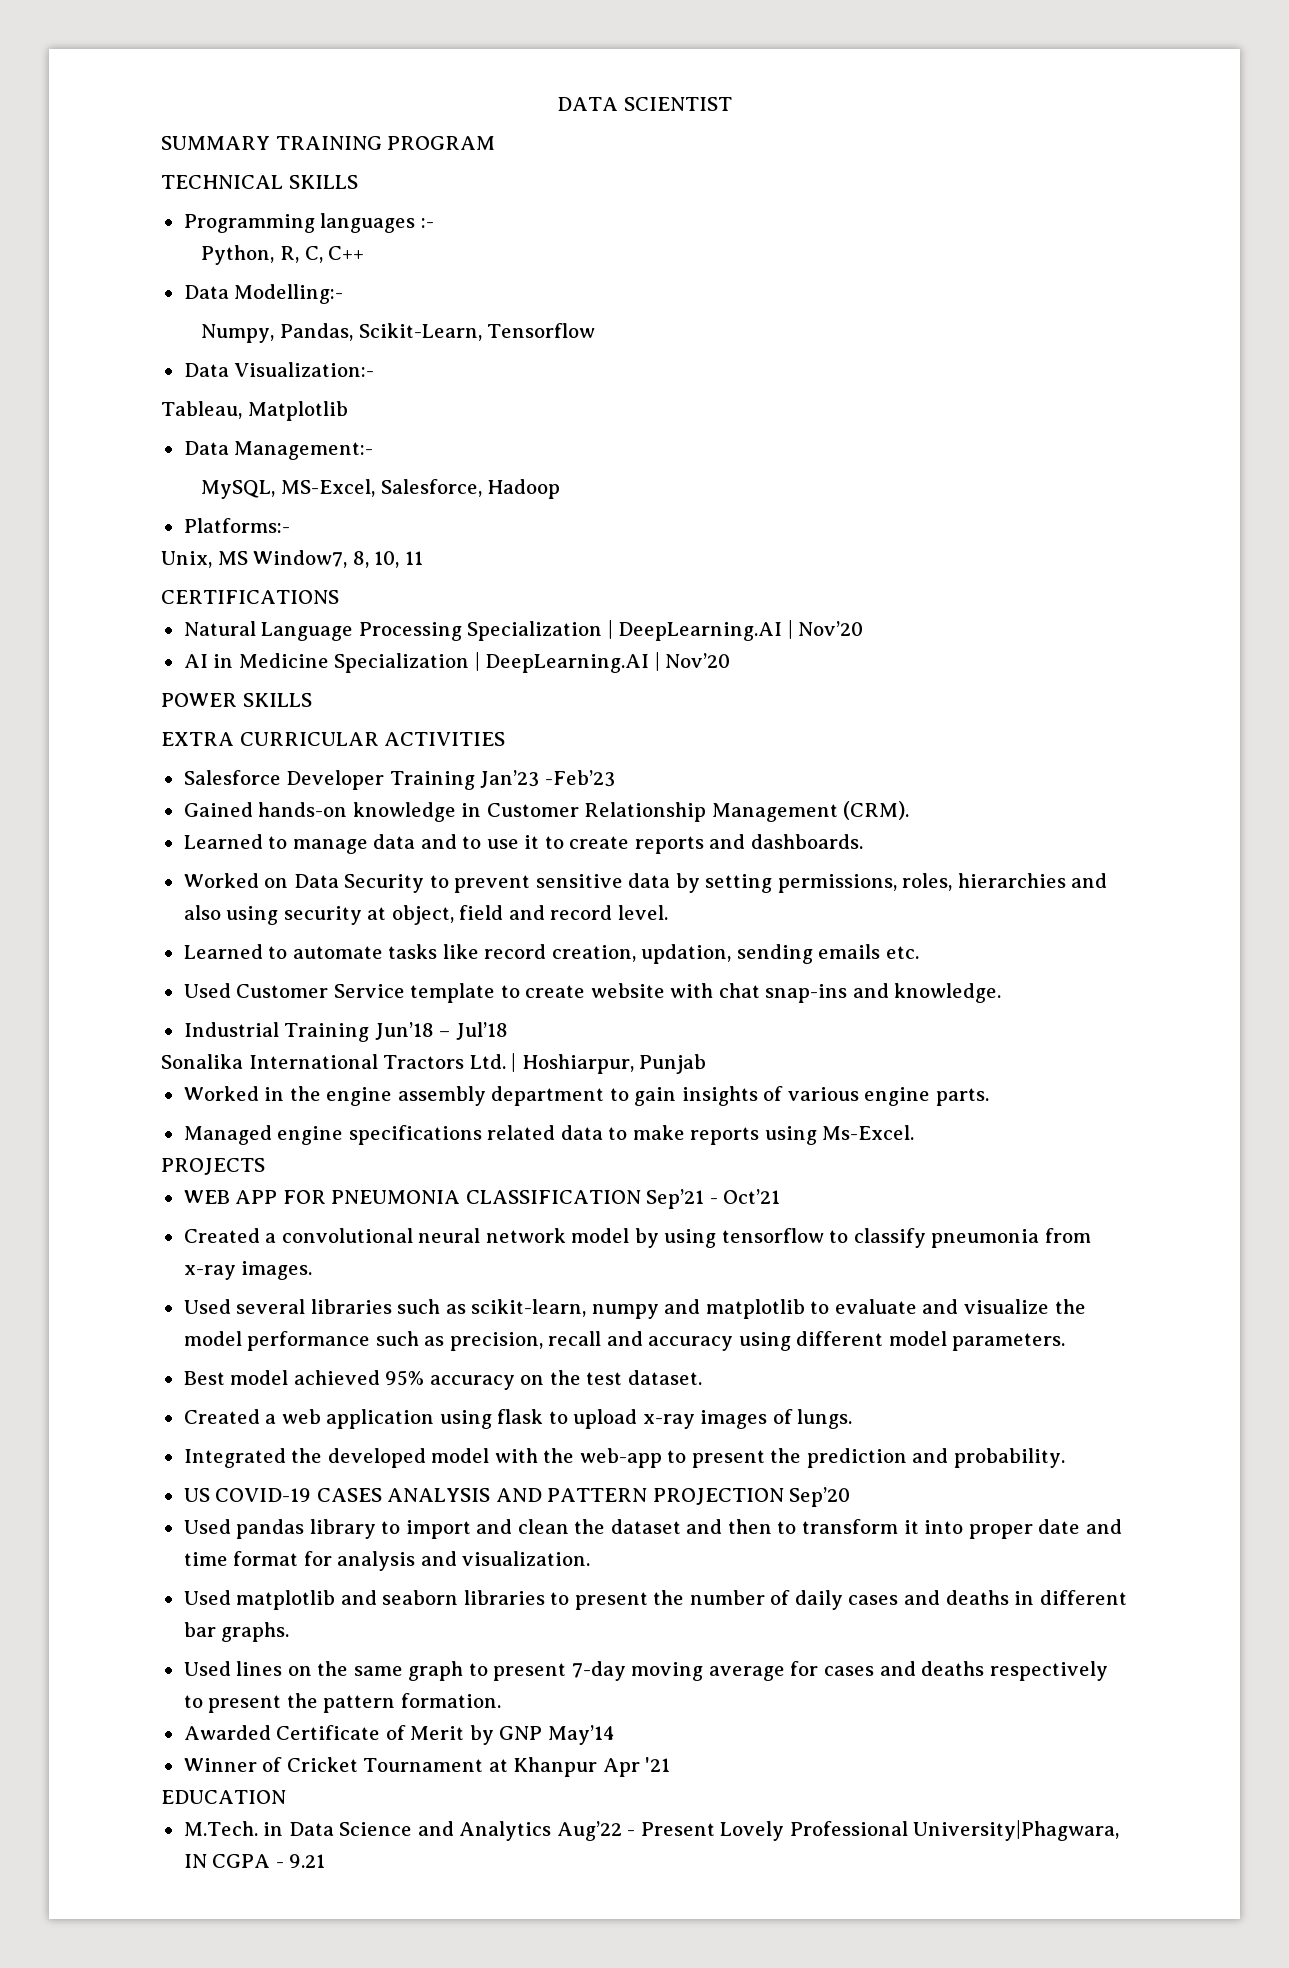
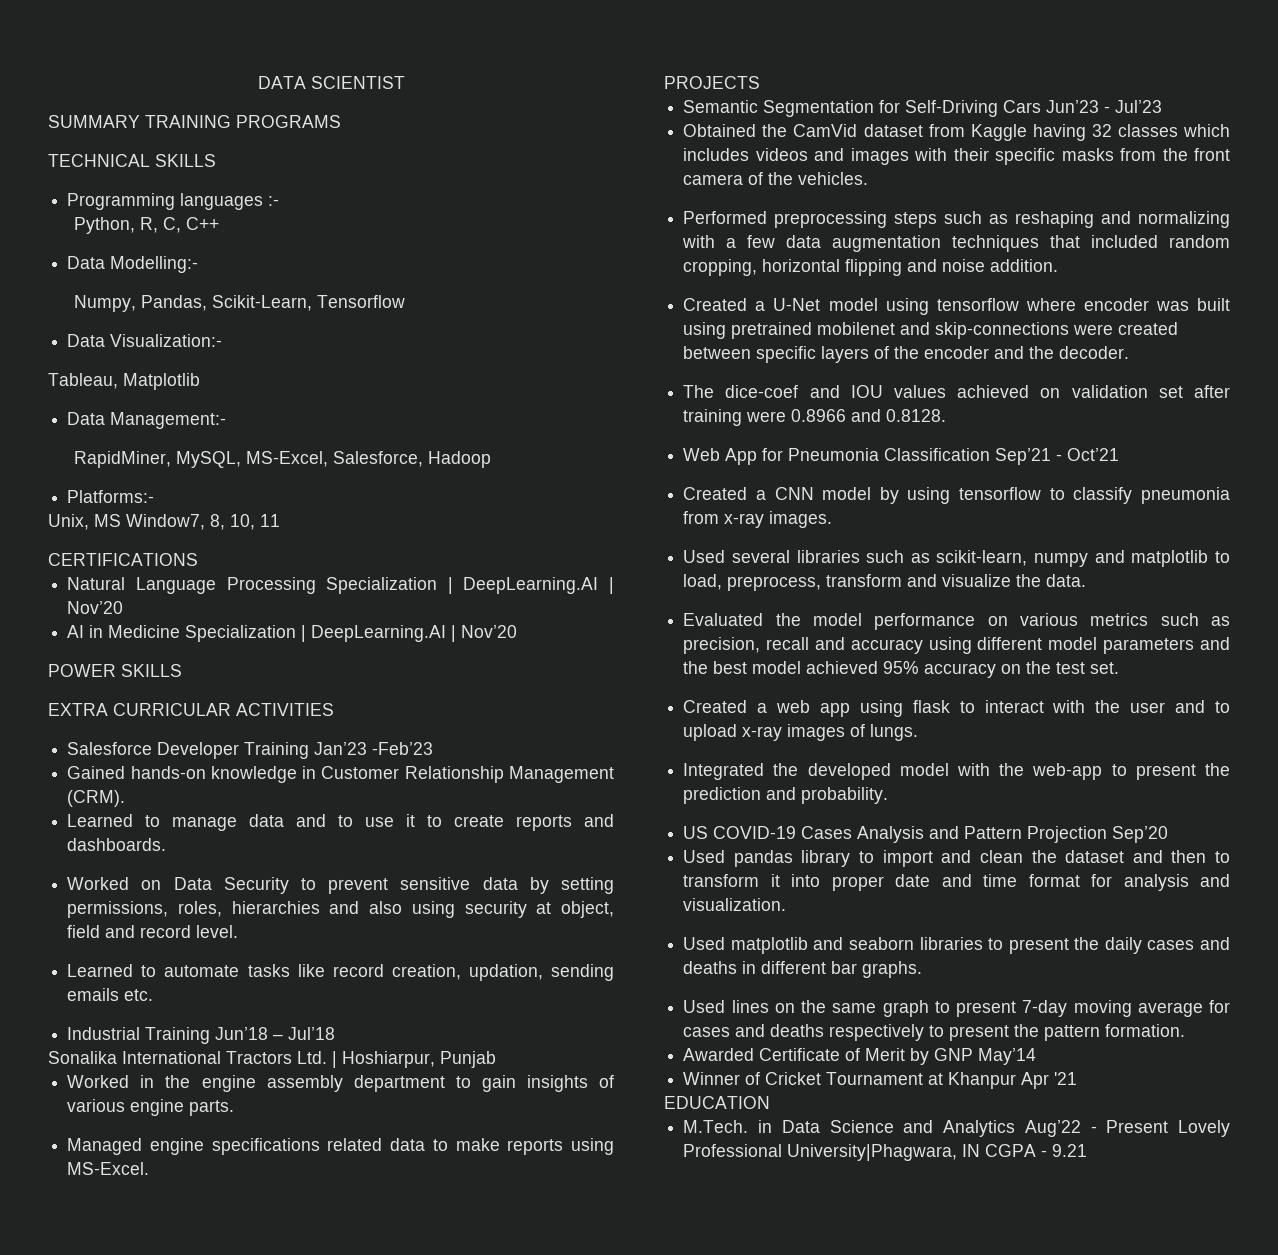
- SUMMARY TRAINING PROGRAM
+ SUMMARY TRAINING PROGRAMS
- MySQL, MS-Excel, Salesforce, Hadoop
+ RapidMiner, MySQL, MS-Excel, Salesforce, Hadoop
- Used Customer Service template to create website with chat snap-ins and knowledge.
- Managed engine specifications related data to make reports using Ms-Excel.
+ Managed engine specifications related data to make reports using MS-Excel.
- WEB APP FOR PNEUMONIA CLASSIFICATION Sep’21 - Oct’21
+ Semantic Segmentation for Self-Driving Cars Jun’23 - Jul’23
+ Obtained the CamVid dataset from Kaggle having 32 classes which includes videos and images with their specific masks from the front camera of the vehicles.
+ Performed preprocessing steps such as reshaping and normalizing with a few data augmentation techniques that included random cropping, horizontal flipping and noise addition.
+ Created a U-Net model using tensorflow where encoder was built using pretrained mobilenet and skip-connections were created between specific layers of the encoder and the decoder.
+ The dice-coef and IOU values achieved on validation set after training were 0.8966 and 0.8128.
+ Web App for Pneumonia Classification Sep’21 - Oct’21
- Created a convolutional neural network model by using tensorflow to classify pneumonia from x-ray images.
+ Created a CNN model by using tensorflow to classify pneumonia from x-ray images.
- Used several libraries such as scikit-learn, numpy and matplotlib to evaluate and visualize the model performance such as precision, recall and accuracy using different model parameters.
- Best model achieved 95% accuracy on the test dataset.
+ Used several libraries such as scikit-learn, numpy and matplotlib to load, preprocess, transform and visualize the data.
+ Evaluated the model performance on various metrics such as precision, recall and accuracy using different model parameters and the best model achieved 95% accuracy on the test set.
- Created a web application using flask to upload x-ray images of lungs.
+ Created a web app using flask to interact with the user and to upload x-ray images of lungs.
- US COVID-19 CASES ANALYSIS AND PATTERN PROJECTION Sep’20
+ US COVID-19 Cases Analysis and Pattern Projection Sep’20
- Used matplotlib and seaborn libraries to present the number of daily cases and deaths in different bar graphs.
+ Used matplotlib and seaborn libraries to present the daily cases and deaths in different bar graphs.

